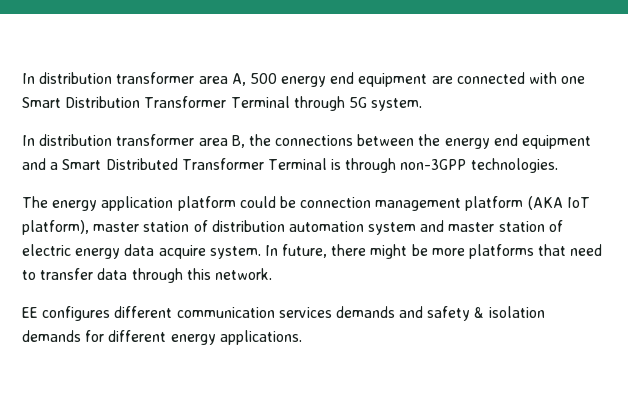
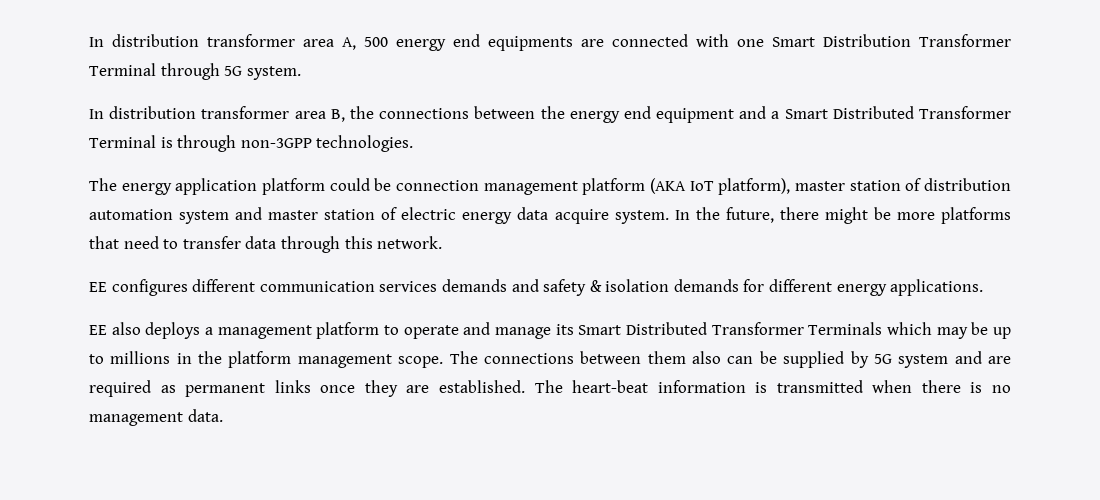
- In distribution transformer area A, 500 energy end equipment are connected with one Smart Distribution Transformer Terminal through 5G system.
+ In distribution transformer area A, 500 energy end equipments are connected with one Smart Distribution Transformer Terminal through 5G system.
- In future, there might be more platforms that need to transfer data through this network.
+ In the future, there might be more platforms that need to transfer data through this network.
+ EE also deploys a management platform to operate and manage its Smart Distributed Transformer Terminals which may be up to millions in the platform management scope. The connections between them also can be supplied by 5G system and are required as permanent links once they are established. The heart-beat information is transmitted when there is no management data.

